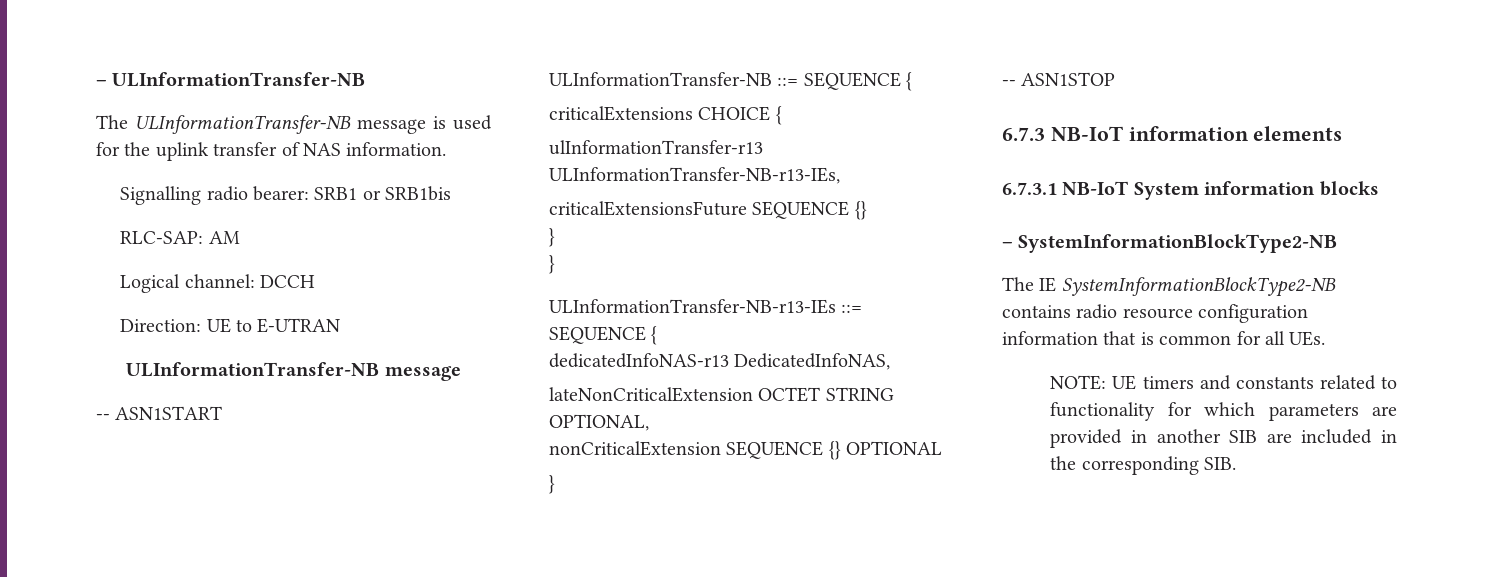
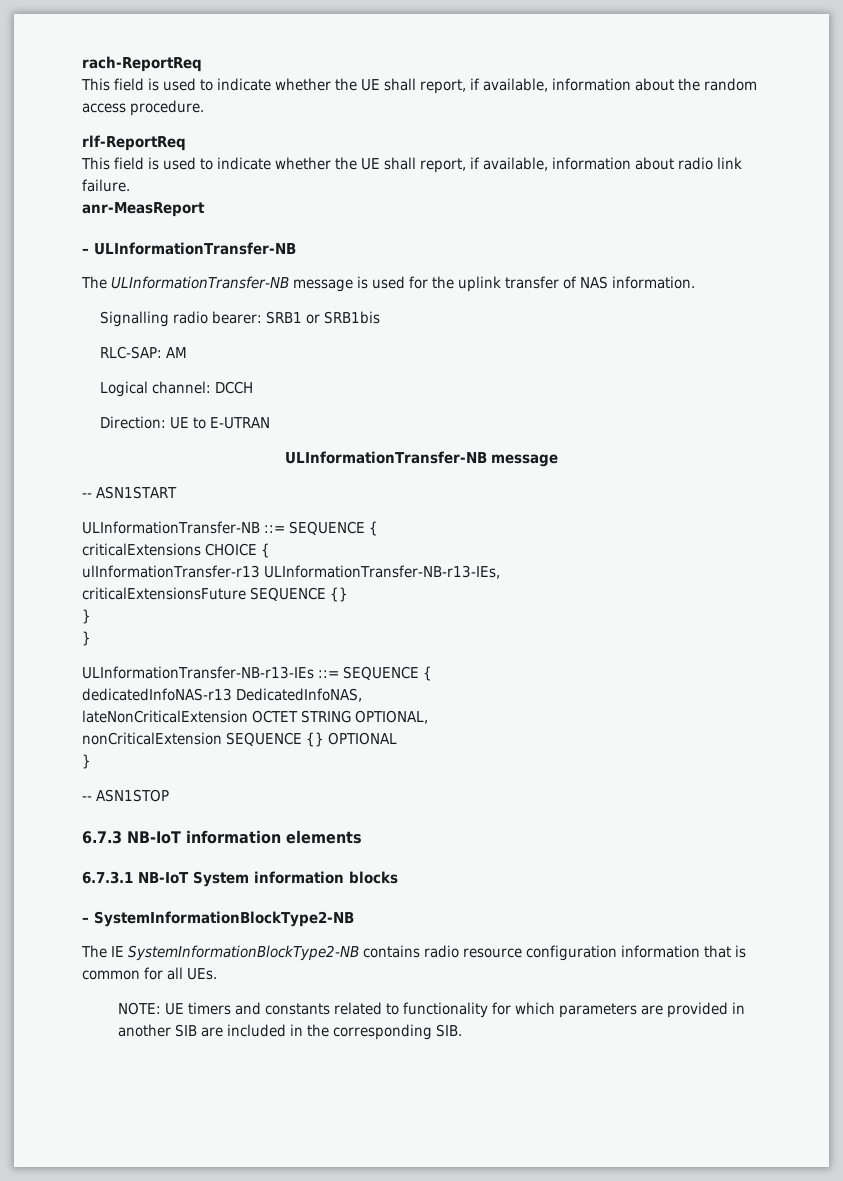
+ rach-ReportReq
+ This field is used to indicate whether the UE shall report, if available, information about the random access procedure.
+ rlf-ReportReq
+ This field is used to indicate whether the UE shall report, if available, information about radio link failure.
+ anr-MeasReport

